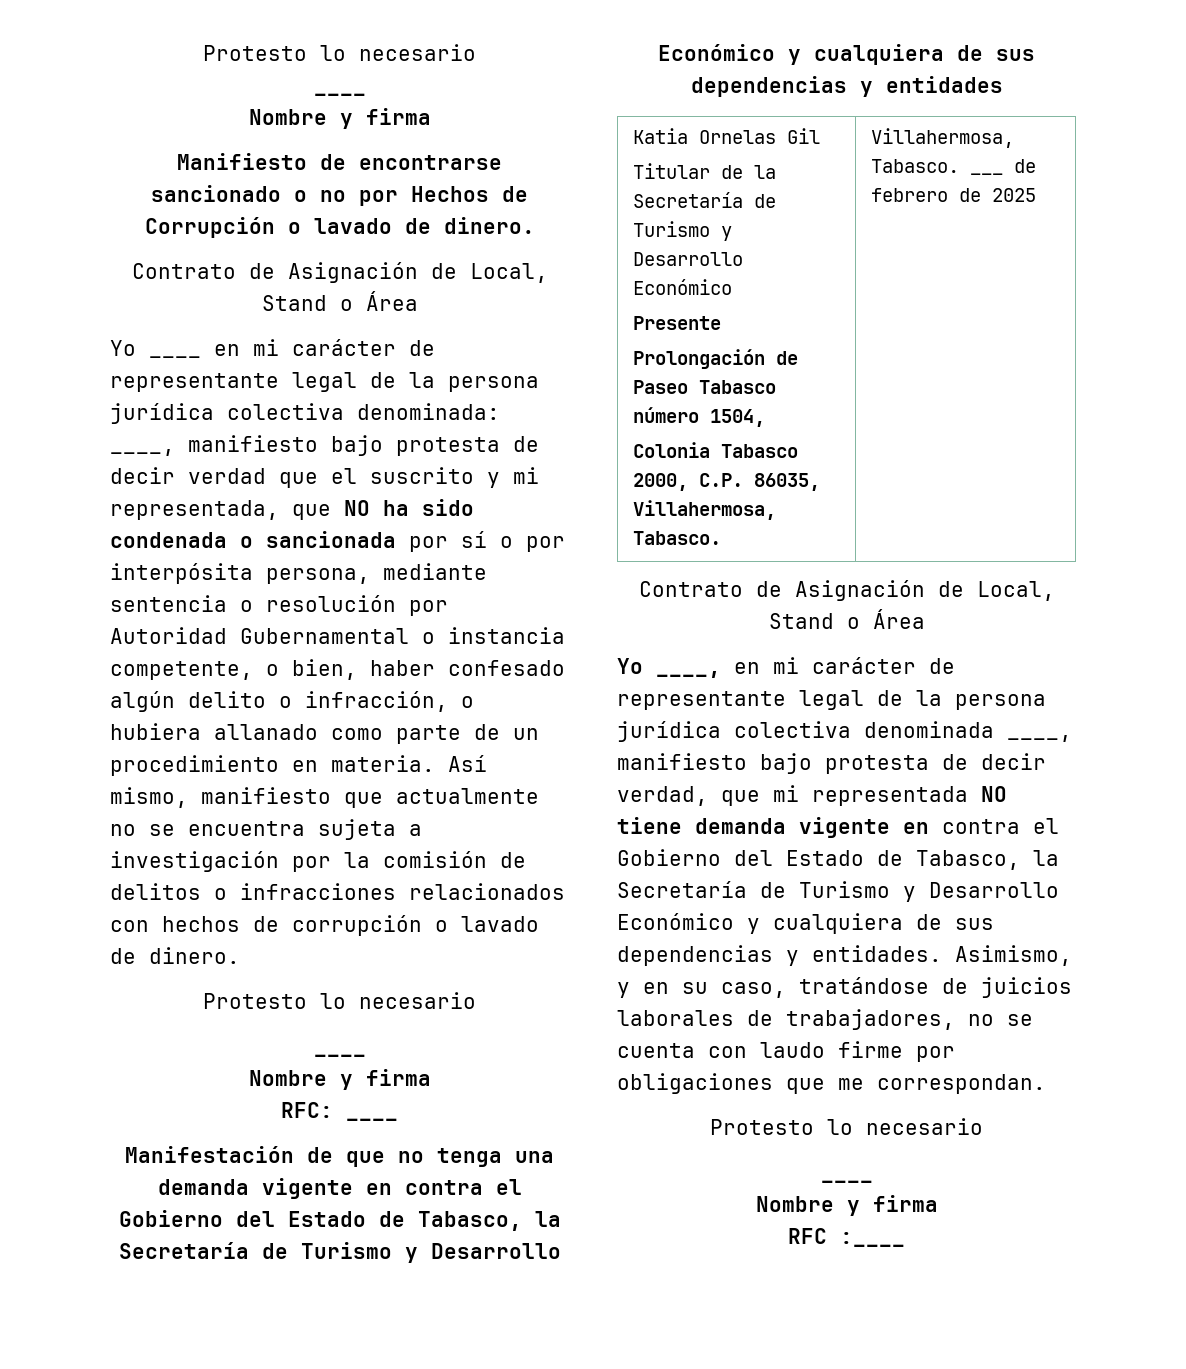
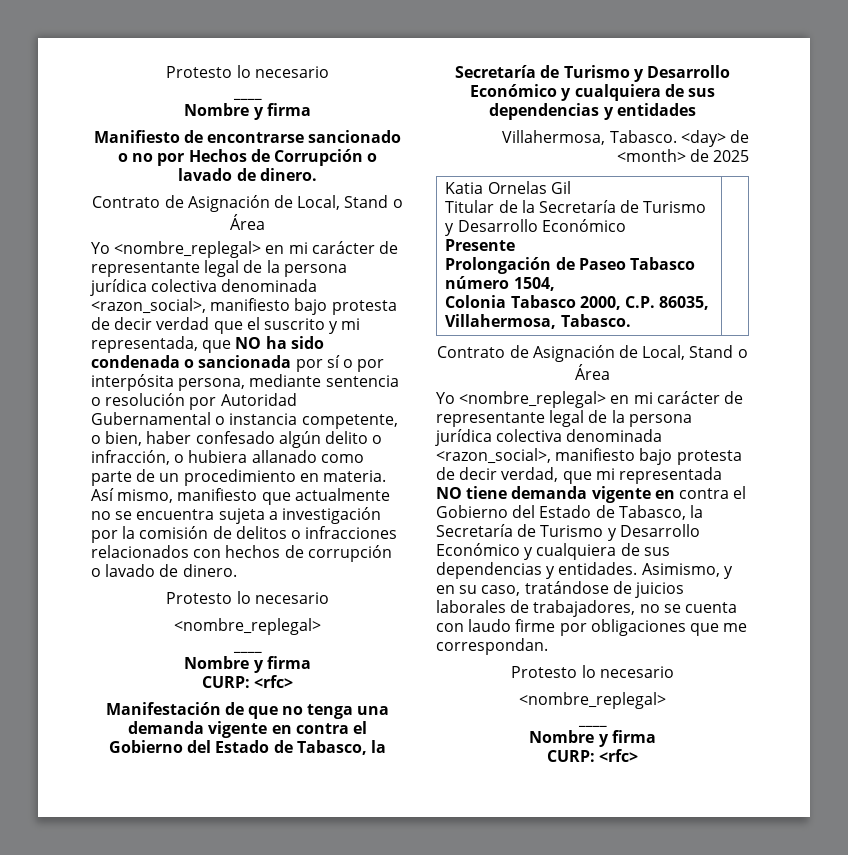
- Yo ____ en mi carácter de representante legal de la persona jurídica colectiva denominada: ____, manifiesto bajo protesta de decir verdad que el suscrito y mi representada, que NO ha sido condenada o sancionada por sí o por interpósita persona, mediante sentencia o resolución por Autoridad Gubernamental o instancia competente, o bien, haber confesado algún delito o infracción, o hubiera allanado como parte de un procedimiento en materia.
+ Yo <nombre_replegal> en mi carácter de representante legal de la persona jurídica colectiva denominada <razon_social>, manifiesto bajo protesta de decir verdad que el suscrito y mi representada, que NO ha sido condenada o sancionada por sí o por interpósita persona, mediante sentencia o resolución por Autoridad Gubernamental o instancia competente, o bien, haber confesado algún delito o infracción, o hubiera allanado como parte de un procedimiento en materia.
  Así mismo, manifiesto que actualmente no se encuentra sujeta a investigación por la comisión de delitos o infracciones relacionados con hechos de corrupción o lavado de dinero.
  Protesto lo necesario
+ <nombre_replegal>
  ____
  Nombre y firma
- RFC: ____
+ CURP: <rfc>
+ Villahermosa, Tabasco. <day> de <month> de 2025
  Katia Ornelas Gil
  Titular de la Secretaría de Turismo y Desarrollo Económico
  Presente
  Prolongación de Paseo Tabasco número 1504,
- Colonia Tabasco 2000, C.P. 86035, Villahermosa, Tabasco. | Villahermosa, Tabasco. ___ de febrero de 2025
+ Colonia Tabasco 2000, C.P. 86035, Villahermosa, Tabasco. |
  Contrato de Asignación de Local, Stand o Área
- Yo ____, en mi carácter de representante legal de la persona jurídica colectiva denominada ____, manifiesto bajo protesta de decir verdad, que mi representada NO tiene demanda vigente en contra el Gobierno del Estado de Tabasco, la Secretaría de Turismo y Desarrollo Económico y cualquiera de sus dependencias y entidades.
+ Yo <nombre_replegal> en mi carácter de representante legal de la persona jurídica colectiva denominada <razon_social>, manifiesto bajo protesta de decir verdad, que mi representada NO tiene demanda vigente en contra el Gobierno del Estado de Tabasco, la Secretaría de Turismo y Desarrollo Económico y cualquiera de sus dependencias y entidades.
  Asimismo, y en su caso, tratándose de juicios laborales de trabajadores, no se cuenta con laudo firme por obligaciones que me correspondan.
  Protesto lo necesario
+ <nombre_replegal>
  ____
  Nombre y firma
- RFC :____
+ CURP: <rfc>

